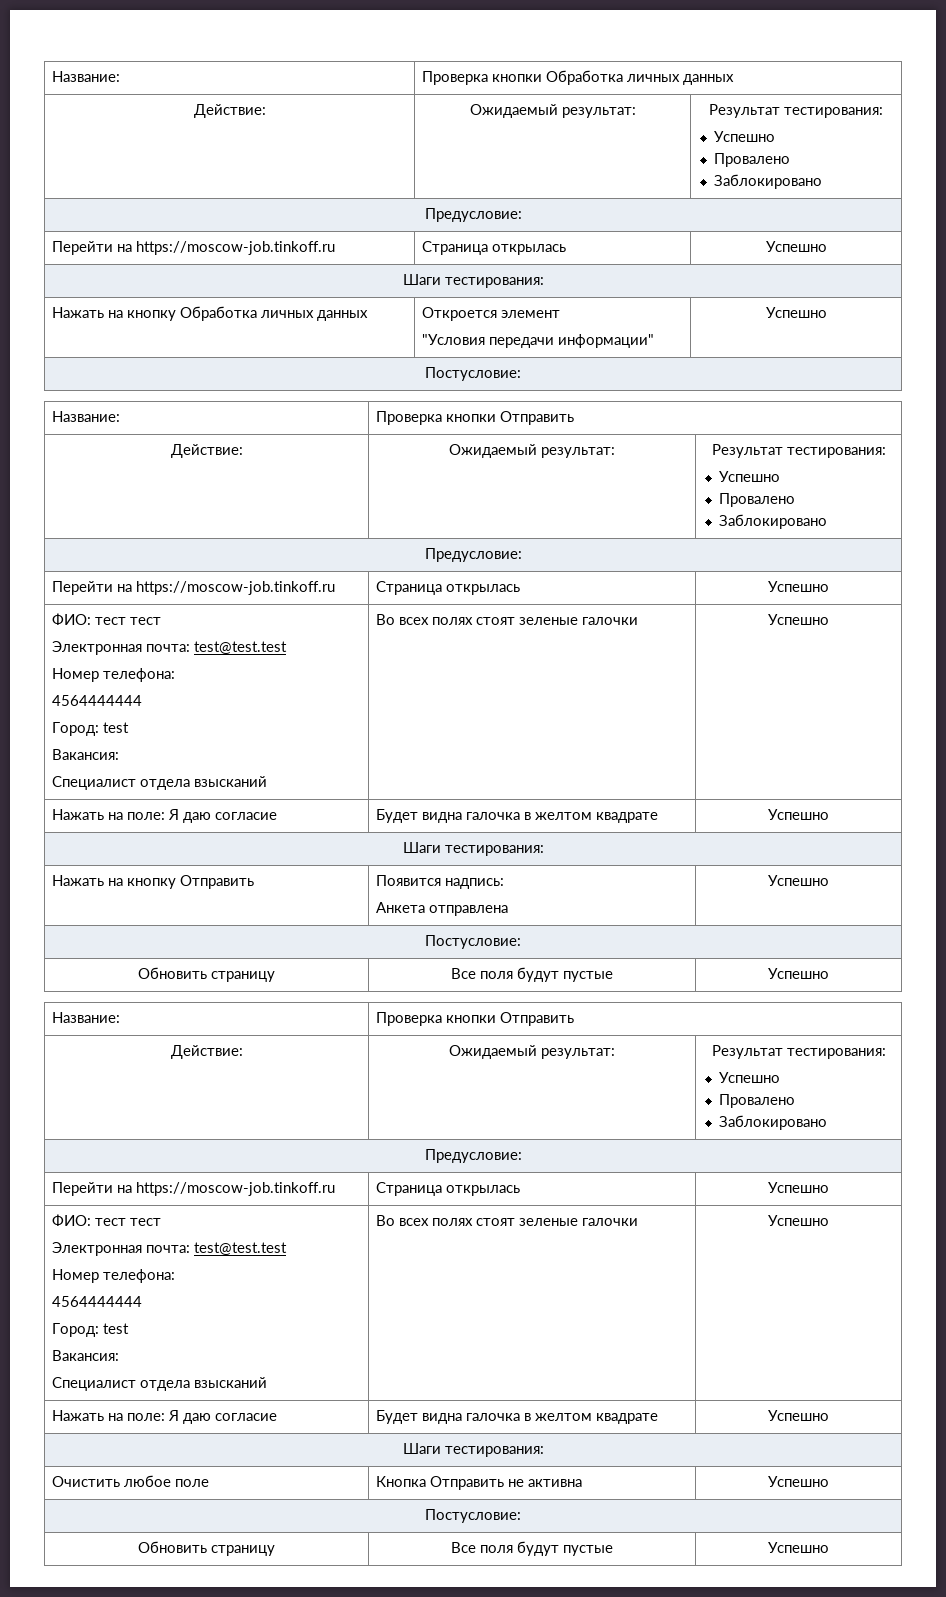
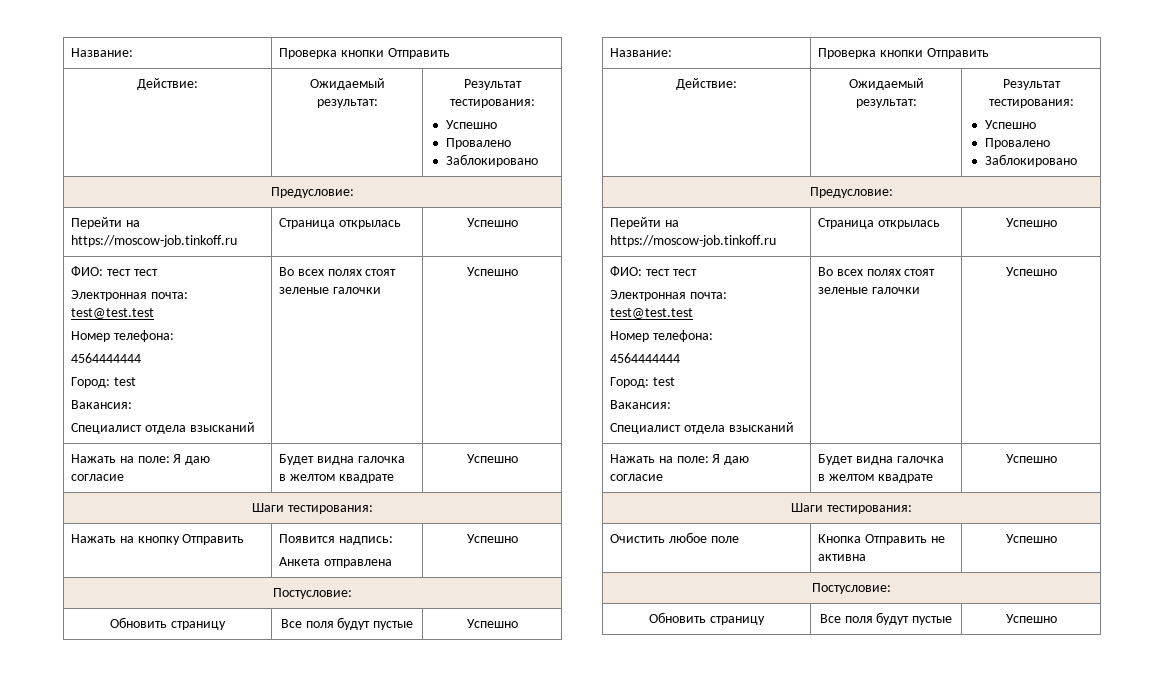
- Название: | Проверка кнопки Обработка личных данных
- Действие: | Ожидаемый результат: | Результат тестирования:
- Успешно
- Провалено
- Заблокировано
- Предусловие:
- Перейти на https://moscow-job.tinkoff.ru | Страница открылась | Успешно
- Шаги тестирования:
- Нажать на кнопку Обработка личных данных | Откроется элемент
- "Условия передачи информации" | Успешно
- Постусловие:

